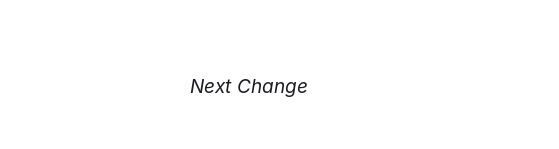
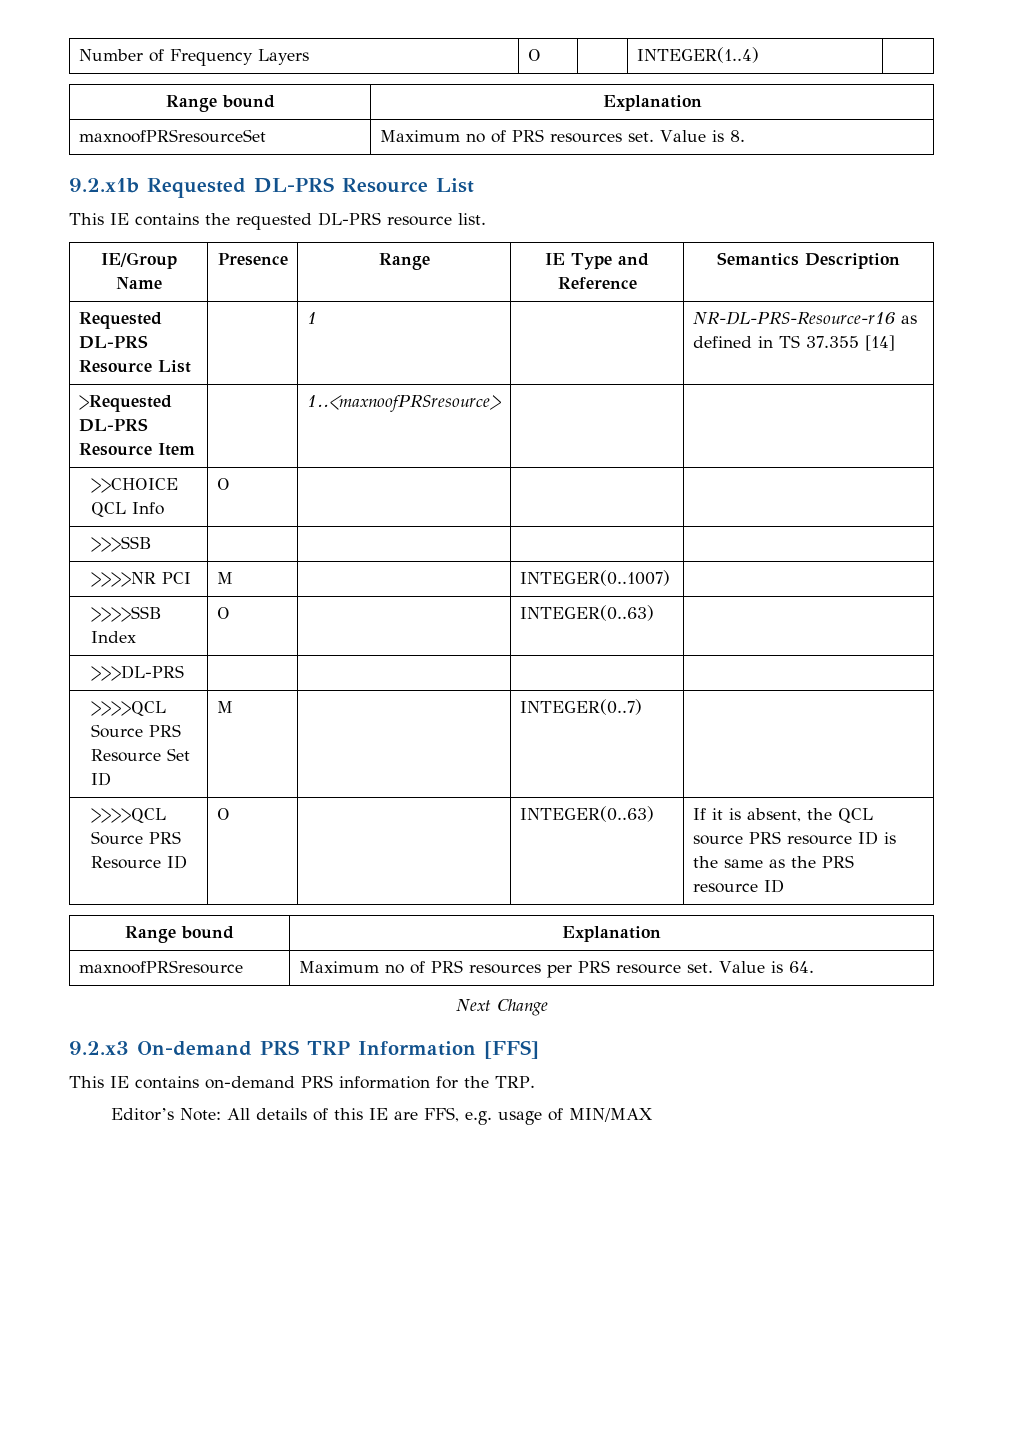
+ Number of Frequency Layers | O | | INTEGER(1..4) |
+ Range bound | Explanation
+ maxnoofPRSresourceSet | Maximum no of PRS resources set. Value is 8.
+ 9.2.x1b Requested DL-PRS Resource List
+ This IE contains the requested DL-PRS resource list.
+ IE/Group Name | Presence | Range | IE Type and Reference | Semantics Description
+ Requested DL-PRS Resource List | | 1 | | NR-DL-PRS-Resource-r16 as defined in TS 37.355 [14]
+ >Requested DL-PRS Resource Item | | 1..<maxnoofPRSresource> | |
+ >>CHOICE QCL Info | O | | |
+ >>>SSB | | | |
+ >>>>NR PCI | M | | INTEGER(0..1007) |
+ >>>>SSB Index | O | | INTEGER(0..63) |
+ >>>DL-PRS | | | |
+ >>>>QCL Source PRS Resource Set ID | M | | INTEGER(0..7) |
+ >>>>QCL Source PRS Resource ID | O | | INTEGER(0..63) | If it is absent, the QCL source PRS resource ID is the same as the PRS resource ID
+ Range bound | Explanation
+ maxnoofPRSresource | Maximum no of PRS resources per PRS resource set. Value is 64.
  Next Change
+ 9.2.x3 On-demand PRS TRP Information [FFS]
+ This IE contains on-demand PRS information for the TRP.
+ Editor’s Note: All details of this IE are FFS, e.g. usage of MIN/MAX

